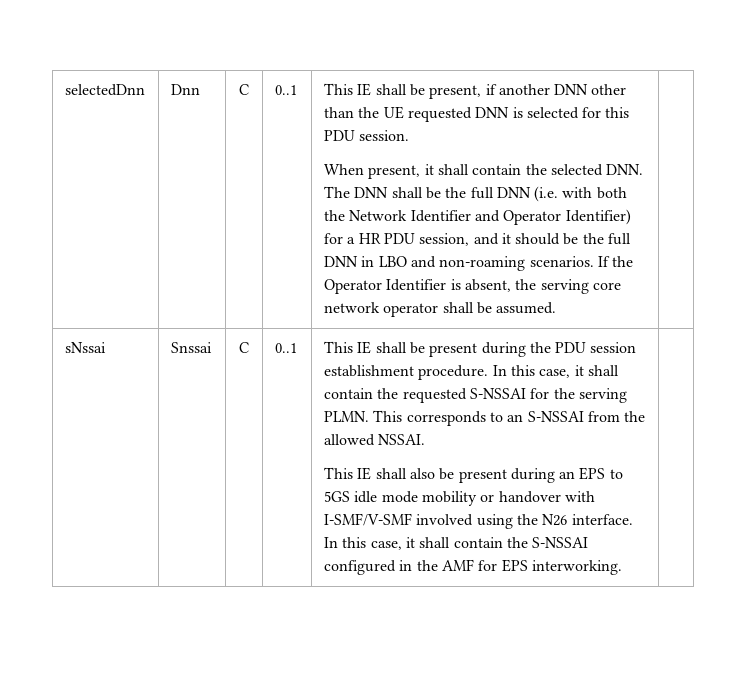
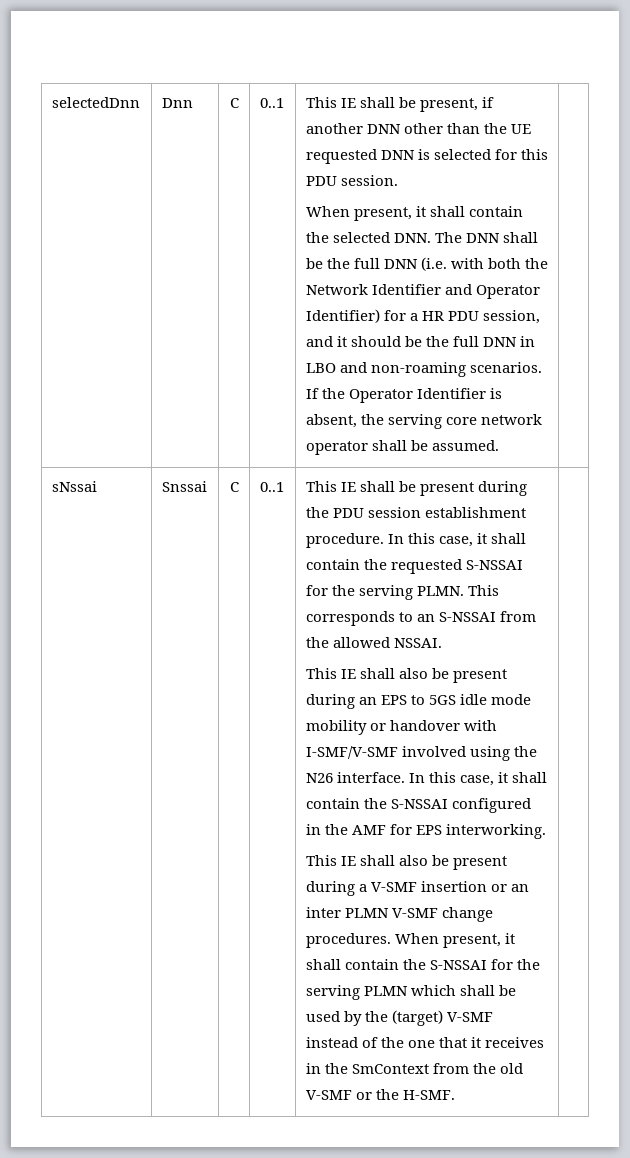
+ This IE shall also be present during a V-SMF insertion or an inter PLMN V-SMF change procedures. When present, it shall contain the S-NSSAI for the serving PLMN which shall be used by the (target) V-SMF instead of the one that it receives in the SmContext from the old V-SMF or the H-SMF.

